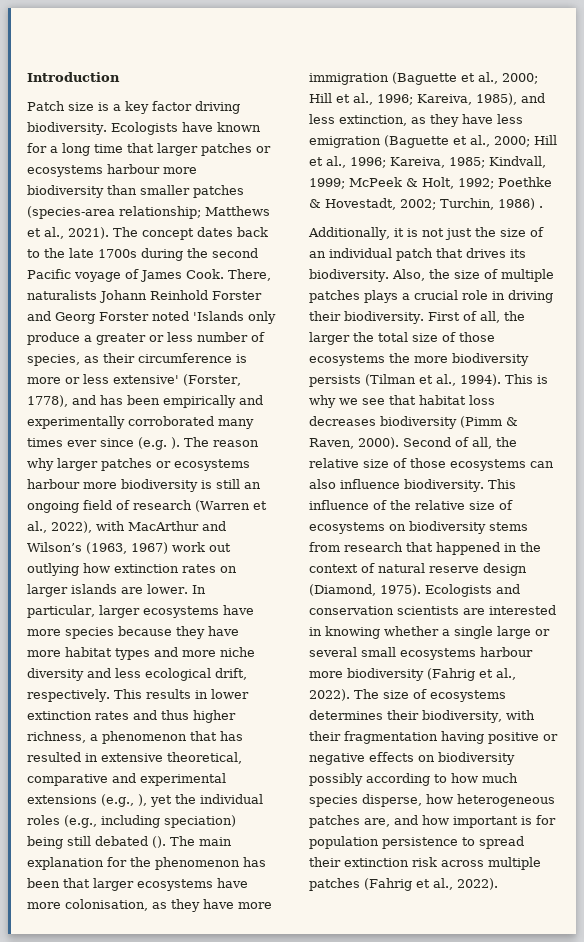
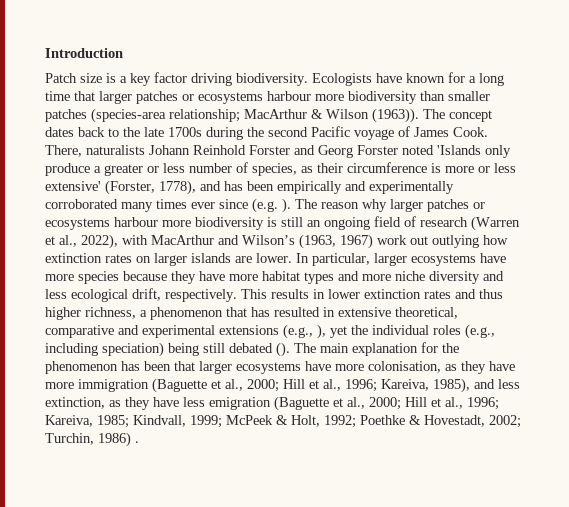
- Ecologists have known for a long time that larger patches or ecosystems harbour more biodiversity than smaller patches (species-area relationship; Matthews et al., 2021).
+ Ecologists have known for a long time that larger patches or ecosystems harbour more biodiversity than smaller patches (species-area relationship; MacArthur & Wilson (1963)).
- Additionally, it is not just the size of an individual patch that drives its biodiversity. Also, the size of multiple patches plays a crucial role in driving their biodiversity. First of all, the larger the total size of those ecosystems the more biodiversity persists (Tilman et al., 1994). This is why we see that habitat loss decreases biodiversity (Pimm & Raven, 2000). Second of all, the relative size of those ecosystems can also influence biodiversity. This influence of the relative size of ecosystems on biodiversity stems from research that happened in the context of natural reserve design (Diamond, 1975). Ecologists and conservation scientists are interested in knowing whether a single large or several small ecosystems harbour more biodiversity (Fahrig et al., 2022). The size of ecosystems determines their biodiversity, with their fragmentation having positive or negative effects on biodiversity possibly according to how much species disperse, how heterogeneous patches are, and how important is for population persistence to spread their extinction risk across multiple patches (Fahrig et al., 2022).

